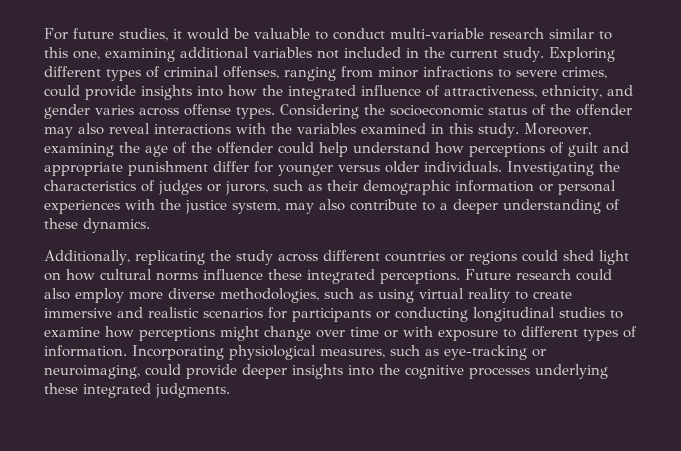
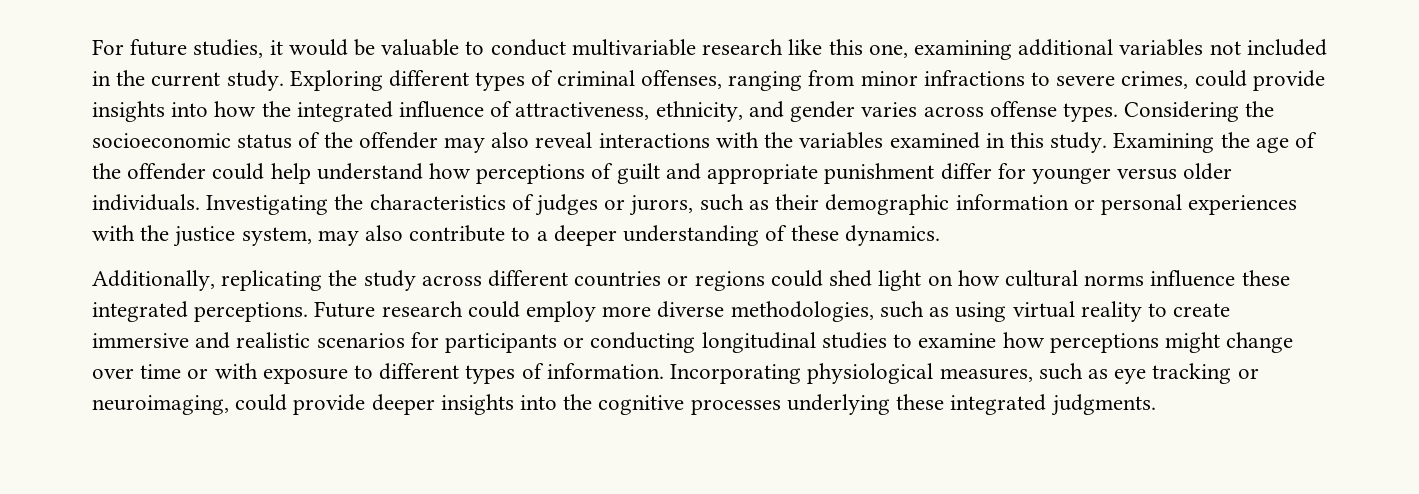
- For future studies, it would be valuable to conduct multi-variable research similar to this one, examining additional variables not included in the current study.
+ For future studies, it would be valuable to conduct multivariable research like this one, examining additional variables not included in the current study.
- Moreover, examining the age of the offender could help understand how perceptions of guilt and appropriate punishment differ for younger versus older individuals.
+ Examining the age of the offender could help understand how perceptions of guilt and appropriate punishment differ for younger versus older individuals.
- Future research could also employ more diverse methodologies, such as using virtual reality to create immersive and realistic scenarios for participants or conducting longitudinal studies to examine how perceptions might change over time or with exposure to different types of information.
+ Future research could employ more diverse methodologies, such as using virtual reality to create immersive and realistic scenarios for participants or conducting longitudinal studies to examine how perceptions might change over time or with exposure to different types of information.
- Incorporating physiological measures, such as eye-tracking or neuroimaging, could provide deeper insights into the cognitive processes underlying these integrated judgments.
+ Incorporating physiological measures, such as eye tracking or neuroimaging, could provide deeper insights into the cognitive processes underlying these integrated judgments.

